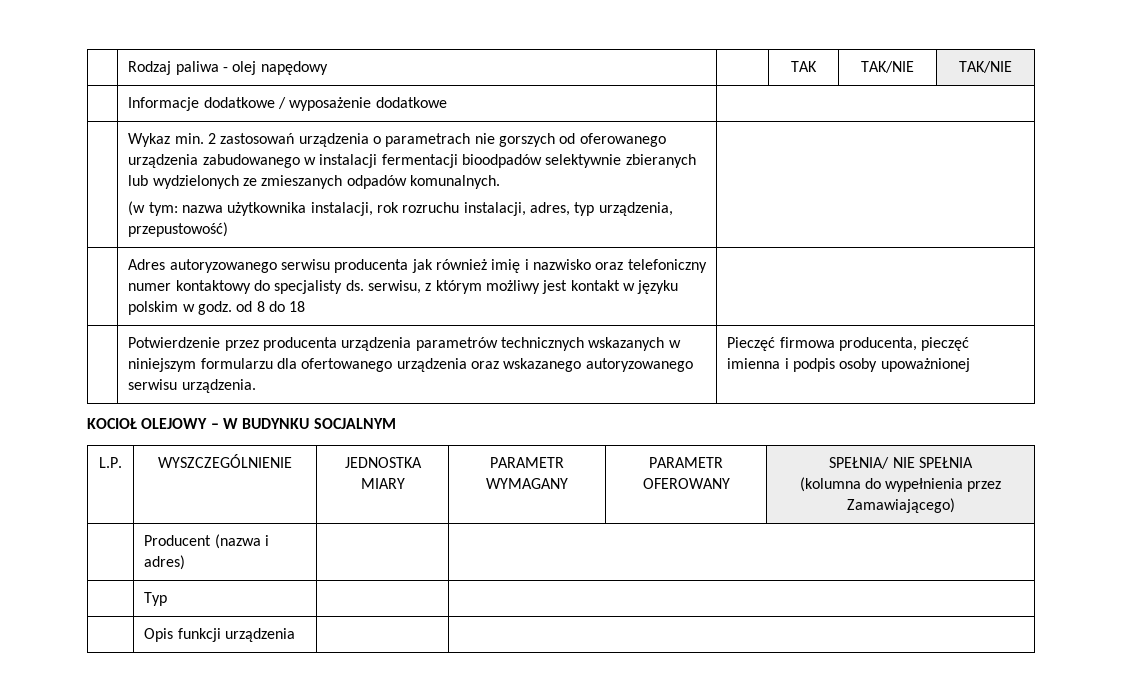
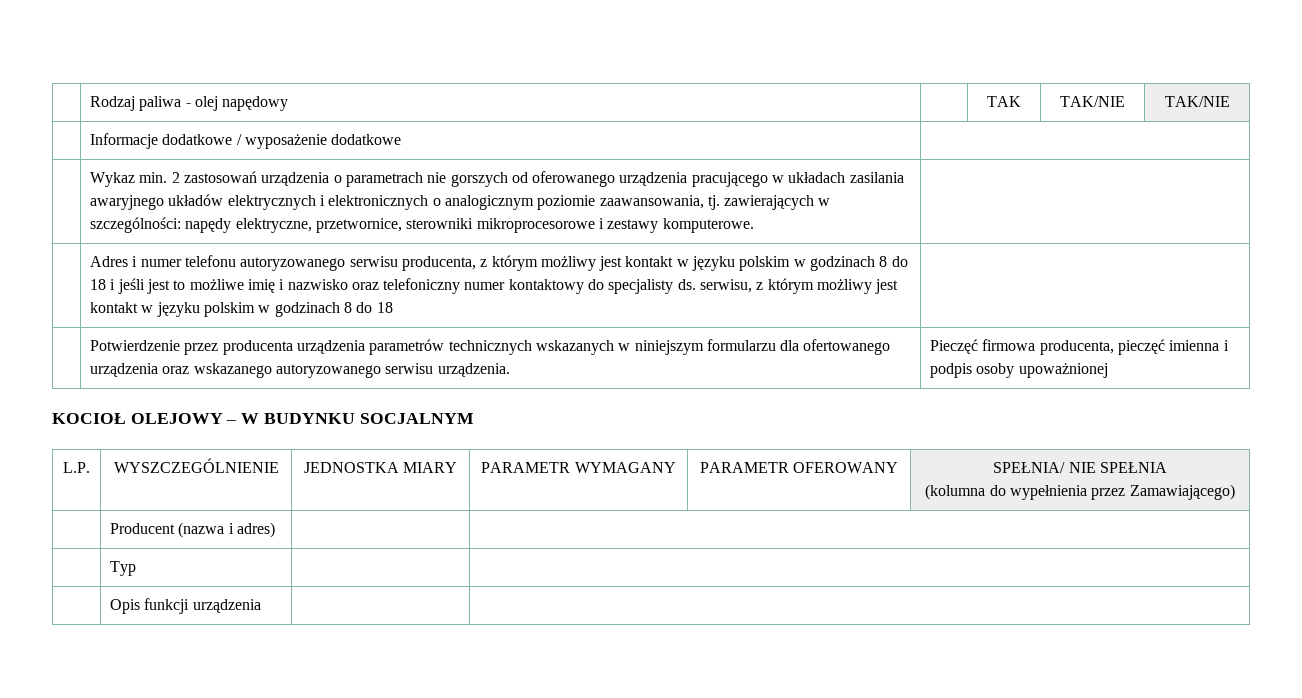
- | Wykaz min. 2 zastosowań urządzenia o parametrach nie gorszych od oferowanego urządzenia zabudowanego w instalacji fermentacji bioodpadów selektywnie zbieranych lub wydzielonych ze zmieszanych odpadów komunalnych.
- (w tym: nazwa użytkownika instalacji, rok rozruchu instalacji, adres, typ urządzenia, przepustowość) |
- | Adres autoryzowanego serwisu producenta jak również imię i nazwisko oraz telefoniczny numer kontaktowy do specjalisty ds. serwisu, z którym możliwy jest kontakt w języku polskim w godz. od 8 do 18 |
+ | Wykaz min. 2 zastosowań urządzenia o parametrach nie gorszych od oferowanego urządzenia pracującego w układach zasilania awaryjnego układów elektrycznych i elektronicznych o analogicznym poziomie zaawansowania, tj. zawierających w szczególności: napędy elektryczne, przetwornice, sterowniki mikroprocesorowe i zestawy komputerowe. |
+ | Adres i numer telefonu autoryzowanego serwisu producenta, z którym możliwy jest kontakt w języku polskim w godzinach 8 do 18 i jeśli jest to możliwe imię i nazwisko oraz telefoniczny numer kontaktowy do specjalisty ds. serwisu, z którym możliwy jest kontakt w języku polskim w godzinach 8 do 18

